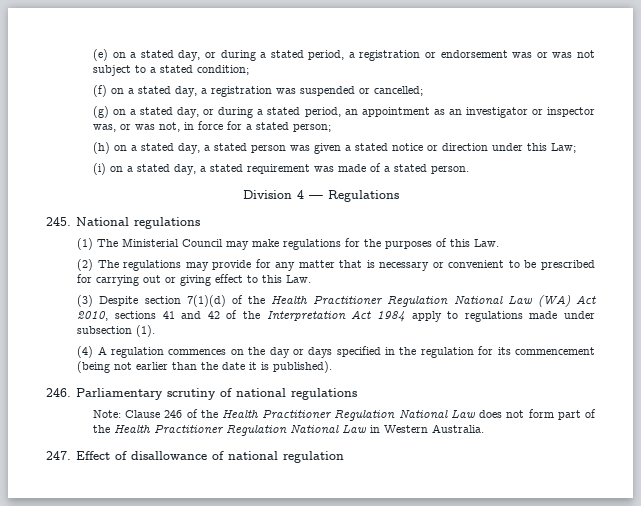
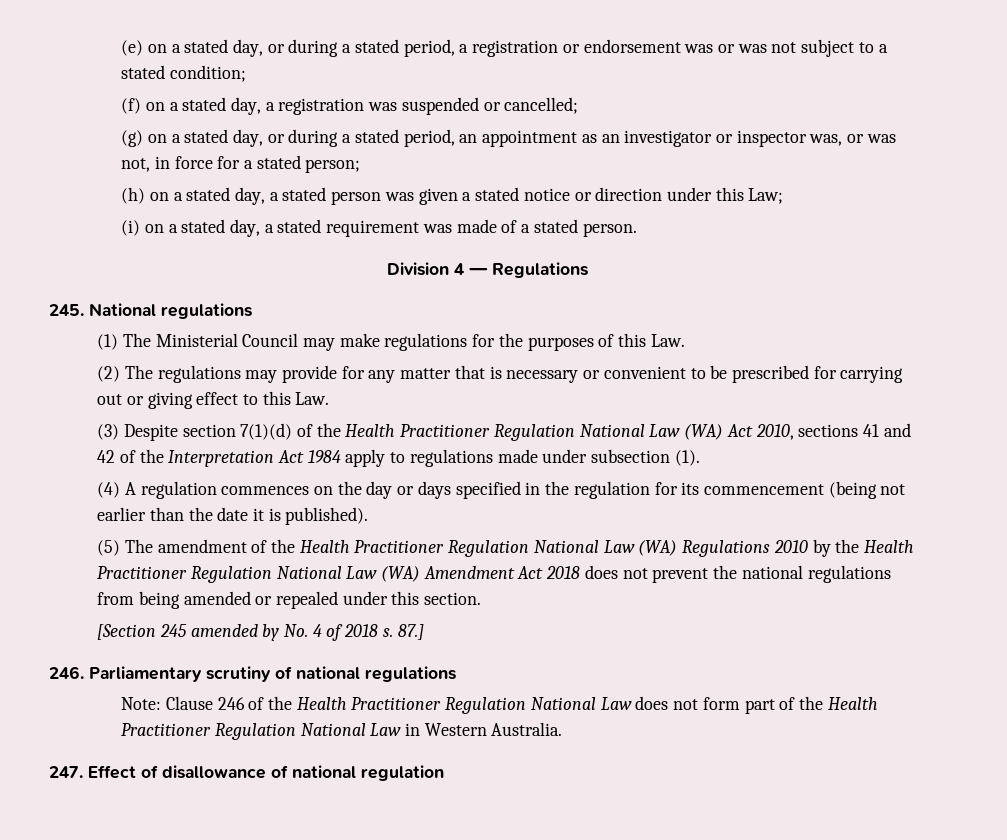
+ (5) The amendment of the Health Practitioner Regulation National Law (WA) Regulations 2010 by the Health Practitioner Regulation National Law (WA) Amendment Act 2018 does not prevent the national regulations from being amended or repealed under this section.
+ [Section 245 amended by No. 4 of 2018 s. 87.]

